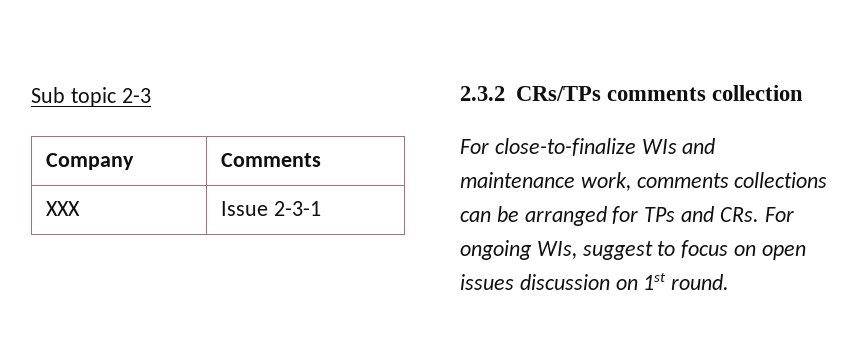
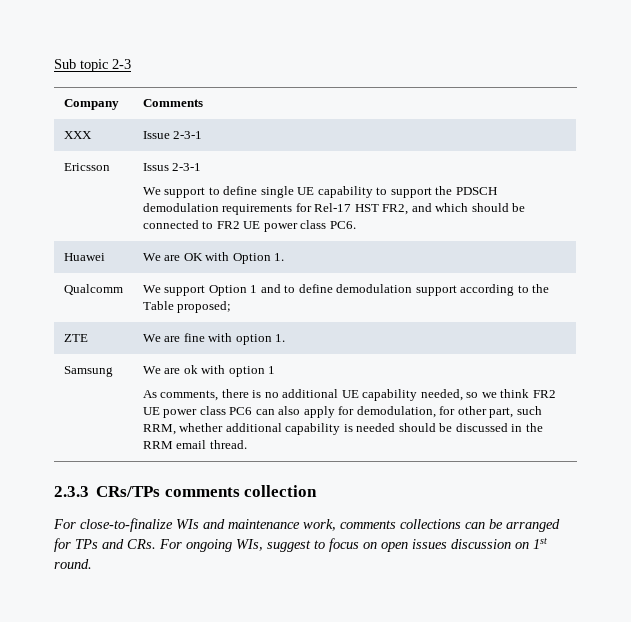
- 2.3.2 CRs/TPs comments collection
+ Ericsson | Issus 2-3-1
+ We support to define single UE capability to support the PDSCH demodulation requirements for Rel-17 HST FR2, and which should be connected to FR2 UE power class PC6.
+ Huawei | We are OK with Option 1.
+ Qualcomm | We support Option 1 and to define demodulation support according to the Table proposed;
+ ZTE | We are fine with option 1.
+ Samsung | We are ok with option 1
+ As comments, there is no additional UE capability needed, so we think FR2 UE power class PC6 can also apply for demodulation, for other part, such RRM, whether additional capability is needed should be discussed in the RRM email thread.
+ 2.3.3 CRs/TPs comments collection

